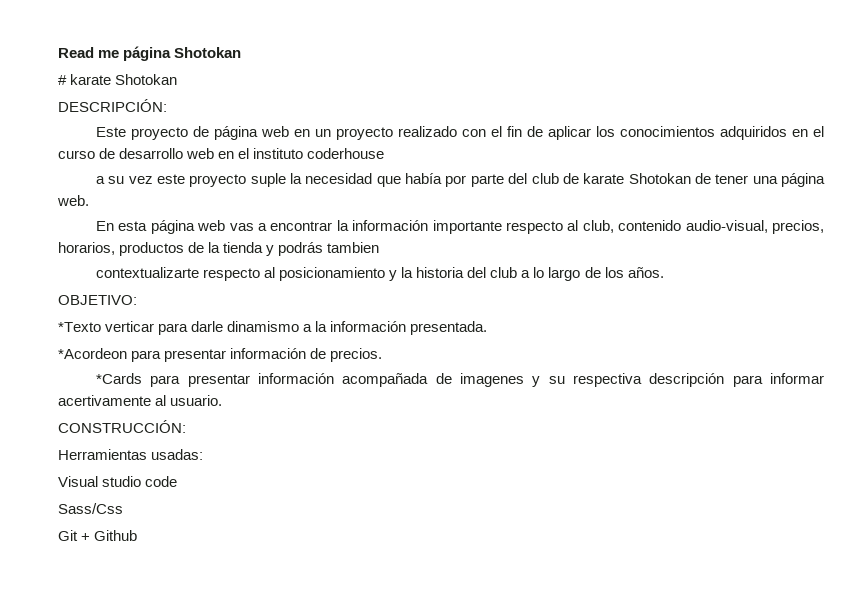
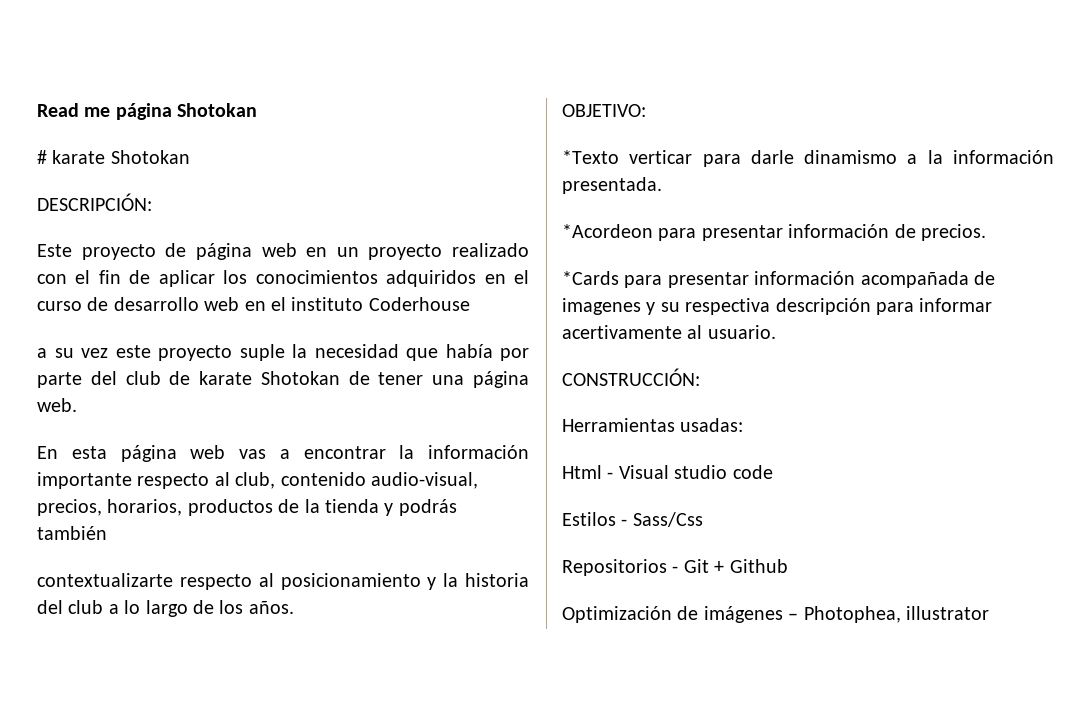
- Este proyecto de página web en un proyecto realizado con el fin de aplicar los conocimientos adquiridos en el curso de desarrollo web en el instituto coderhouse
+ Este proyecto de página web en un proyecto realizado con el fin de aplicar los conocimientos adquiridos en el curso de desarrollo web en el instituto Coderhouse
- En esta página web vas a encontrar la información importante respecto al club, contenido audio-visual, precios, horarios, productos de la tienda y podrás tambien
+ En esta página web vas a encontrar la información importante respecto al club, contenido audio-visual, precios, horarios, productos de la tienda y podrás también
- Visual studio code
+ Html - Visual studio code
- Sass/Css
+ Estilos - Sass/Css
- Git + Github
+ Repositorios - Git + Github
+ Optimización de imágenes – Photophea, illustrator

